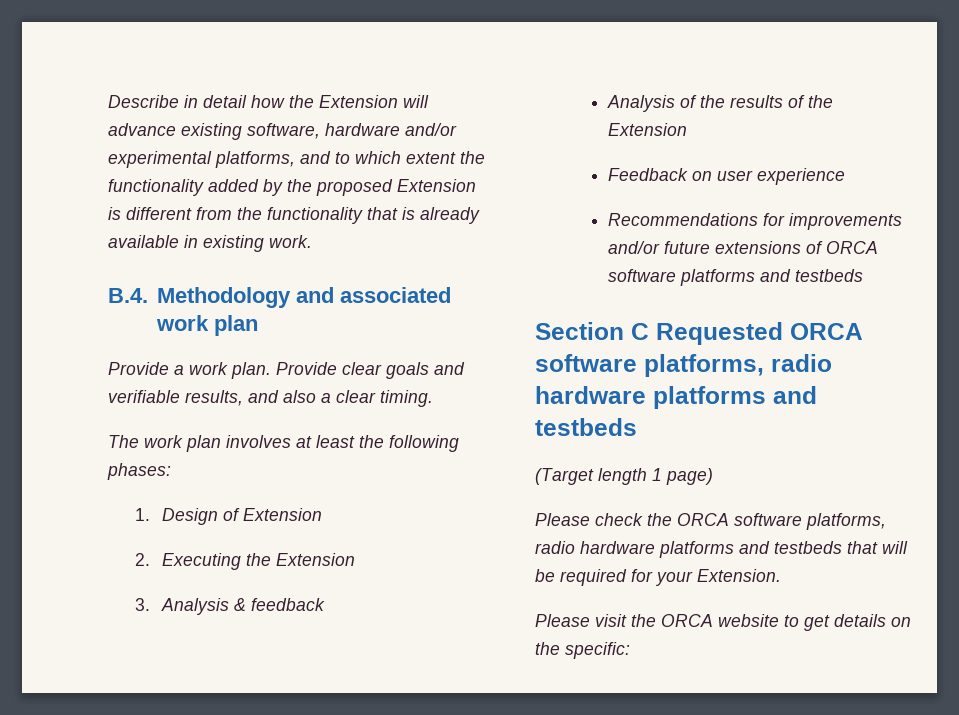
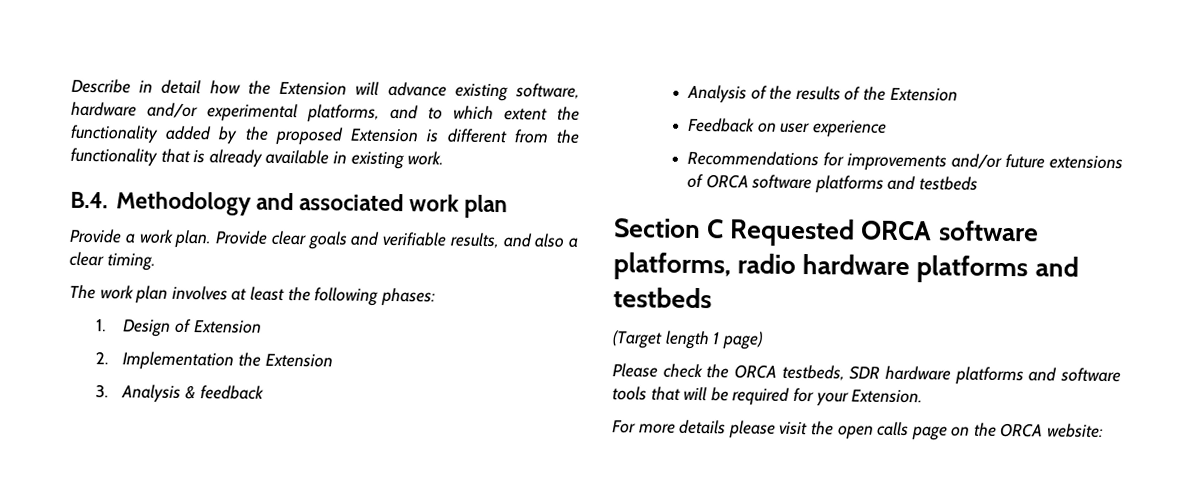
- 2. Executing the Extension
+ 2. Implementation the Extension
- Please check the ORCA software platforms, radio hardware platforms and testbeds that will be required for your Extension.
+ Please check the ORCA testbeds, SDR hardware platforms and software tools that will be required for your Extension.
- Please visit the ORCA website to get details on the specific:
+ For more details please visit the open calls page on the ORCA website:

